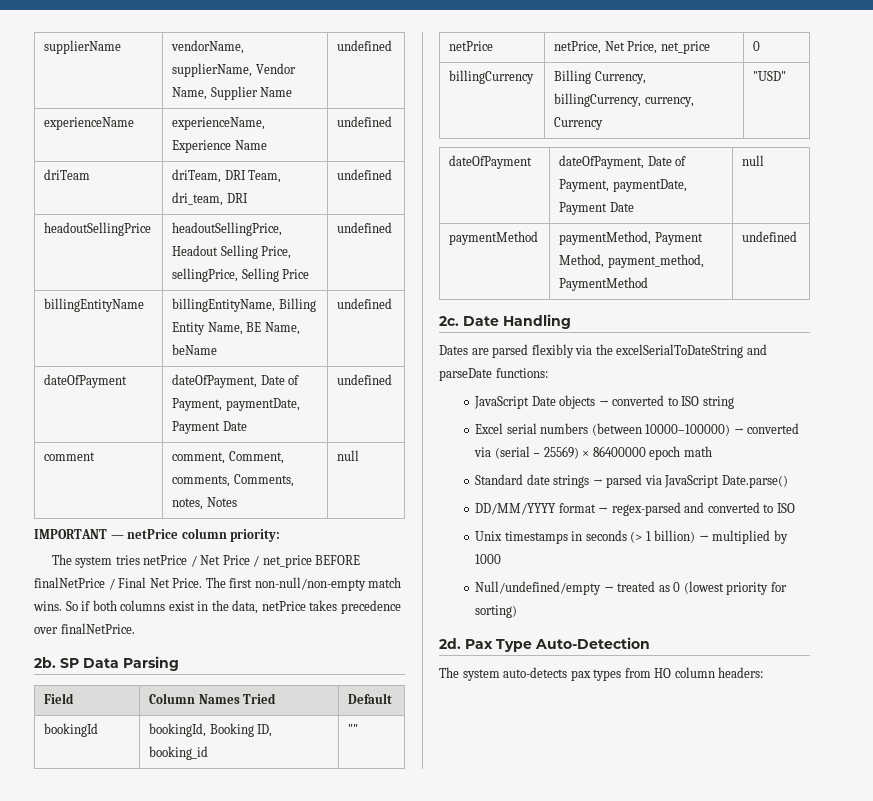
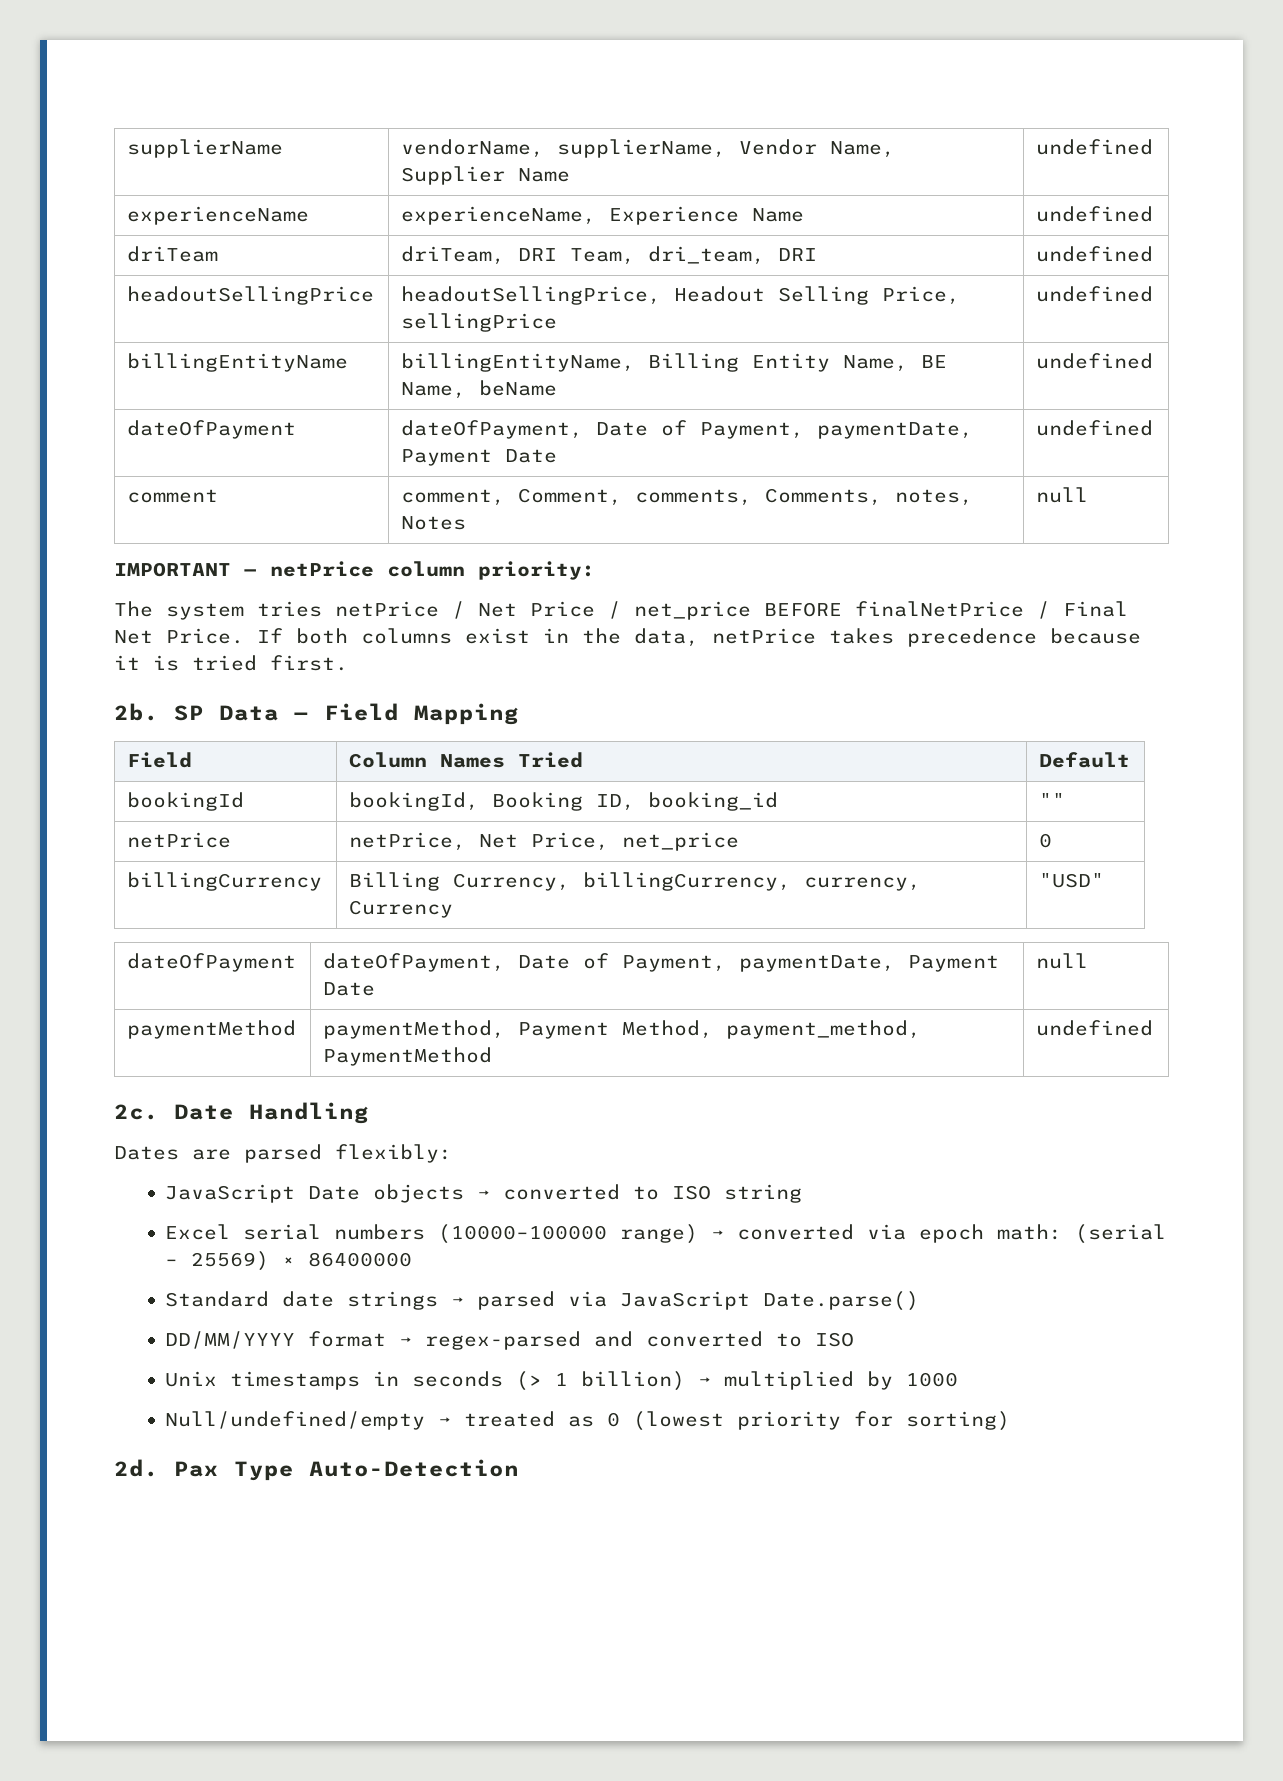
- headoutSellingPrice | headoutSellingPrice, Headout Selling Price, sellingPrice, Selling Price | undefined
+ headoutSellingPrice | headoutSellingPrice, Headout Selling Price, sellingPrice | undefined
- The first non-null/non-empty match wins. So if both columns exist in the data, netPrice takes precedence over finalNetPrice.
+ If both columns exist in the data, netPrice takes precedence because it is tried first.
- SP Data Parsing
+ SP Data — Field Mapping
- Dates are parsed flexibly via the excelSerialToDateString and parseDate functions:
+ Dates are parsed flexibly:
- Excel serial numbers (between 10000–100000) → converted via (serial − 25569) × 86400000 epoch math
+ Excel serial numbers (10000–100000 range) → converted via epoch math: (serial − 25569) × 86400000
- The system auto-detects pax types from HO column headers:

